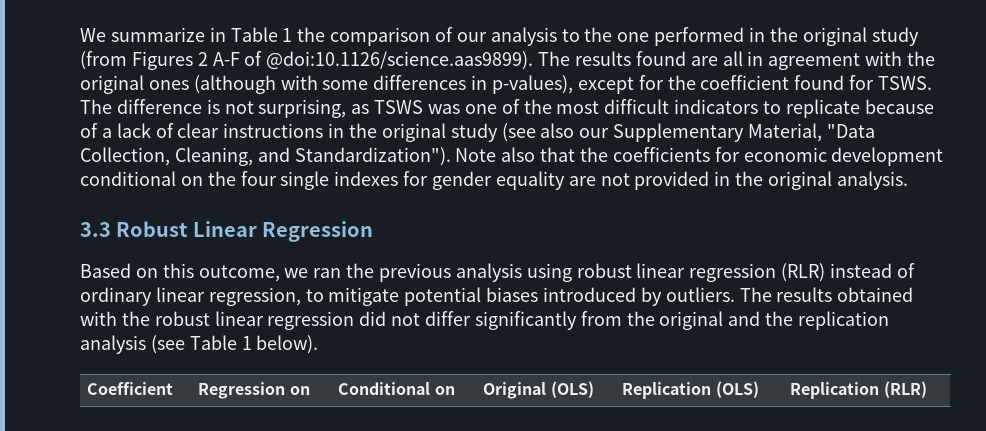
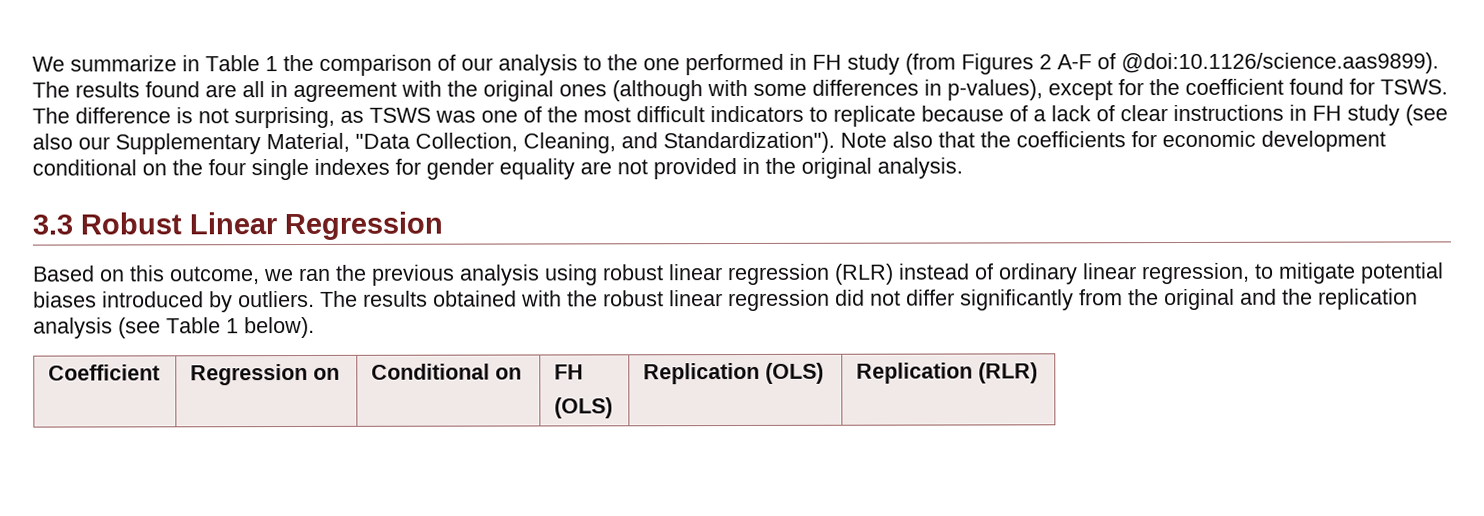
- We summarize in Table 1 the comparison of our analysis to the one performed in the original study (from Figures 2 A-F of @doi:10.1126/science.aas9899). The results found are all in agreement with the original ones (although with some differences in p-values), except for the coefficient found for TSWS.
+ We summarize in Table 1 the comparison of our analysis to the one performed in FH study (from Figures 2 A-F of @doi:10.1126/science.aas9899). The results found are all in agreement with the original ones (although with some differences in p-values), except for the coefficient found for TSWS.
- The difference is not surprising, as TSWS was one of the most difficult indicators to replicate because of a lack of clear instructions in the original study (see also our Supplementary Material, "Data Collection, Cleaning, and Standardization").
+ The difference is not surprising, as TSWS was one of the most difficult indicators to replicate because of a lack of clear instructions in FH study (see also our Supplementary Material, "Data Collection, Cleaning, and Standardization").
- Coefficient | Regression on | Conditional on | Original (OLS) | Replication (OLS) | Replication (RLR)
+ Coefficient | Regression on | Conditional on | FH
+ (OLS) | Replication (OLS) | Replication (RLR)

